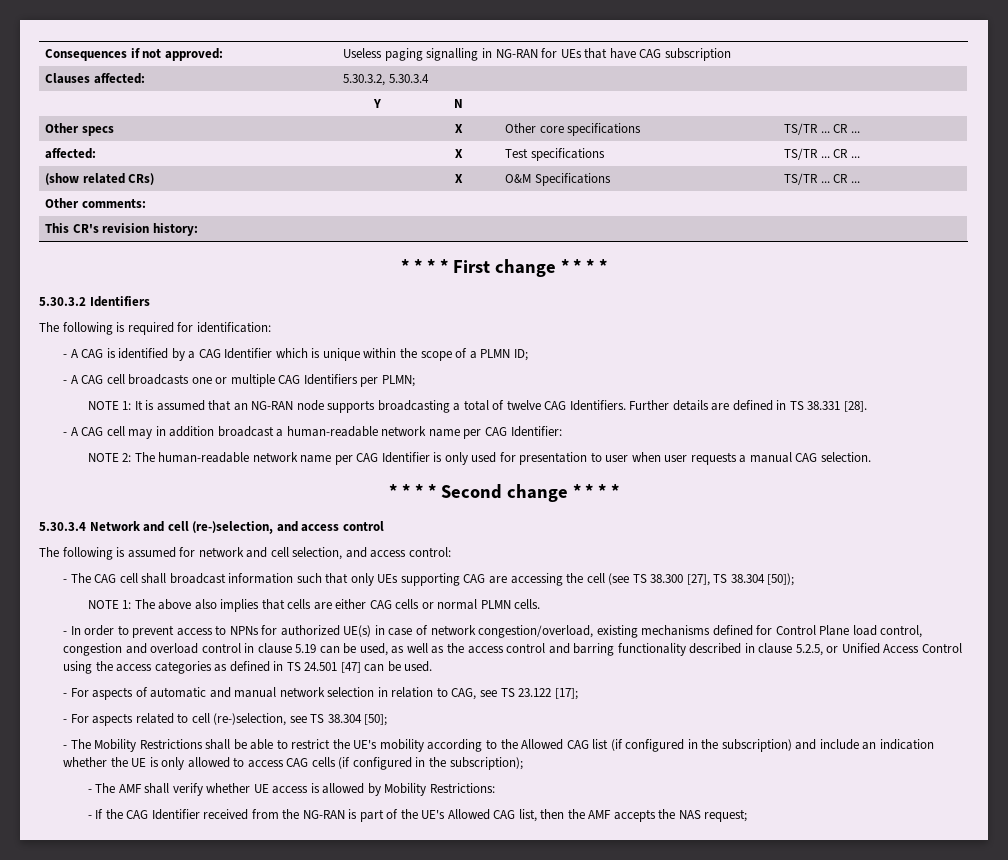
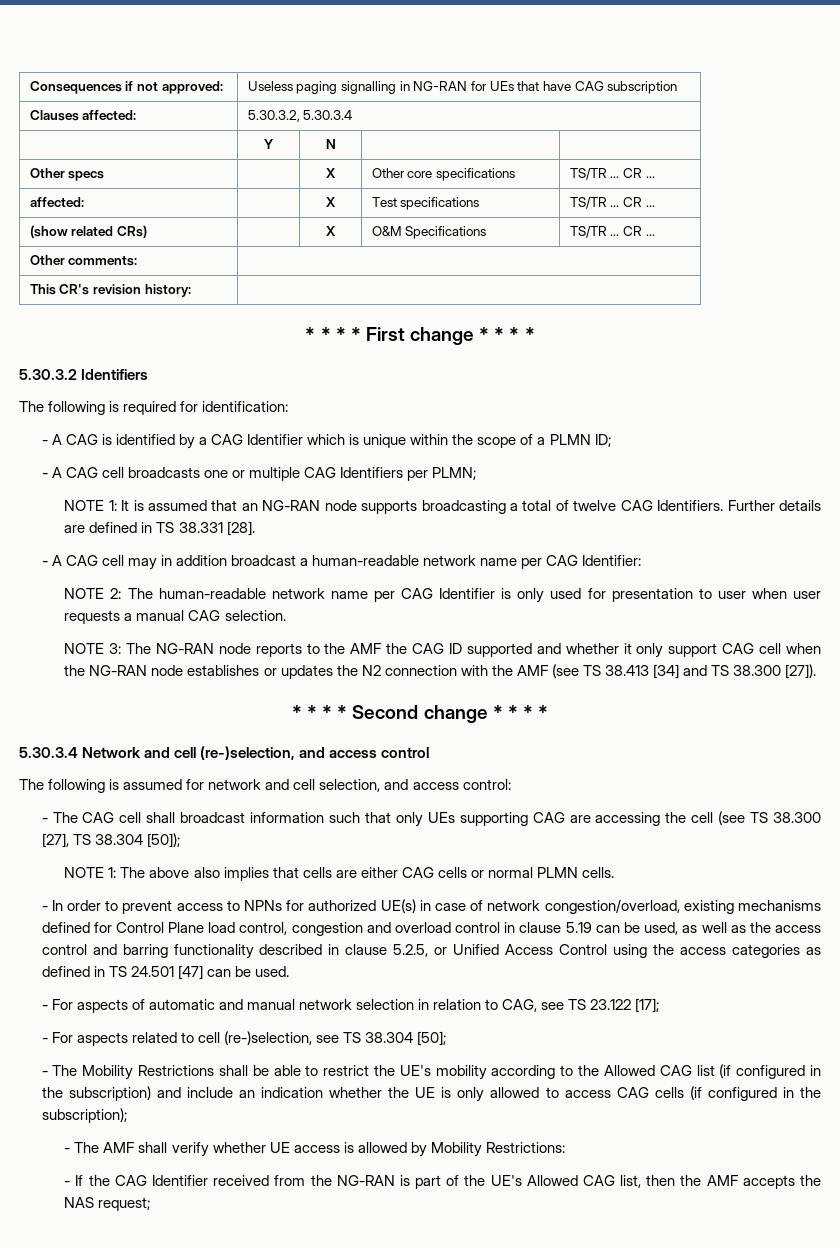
+ NOTE 3: The NG-RAN node reports to the AMF the CAG ID supported and whether it only support CAG cell when the NG-RAN node establishes or updates the N2 connection with the AMF (see TS 38.413 [34] and TS 38.300 [27]).

